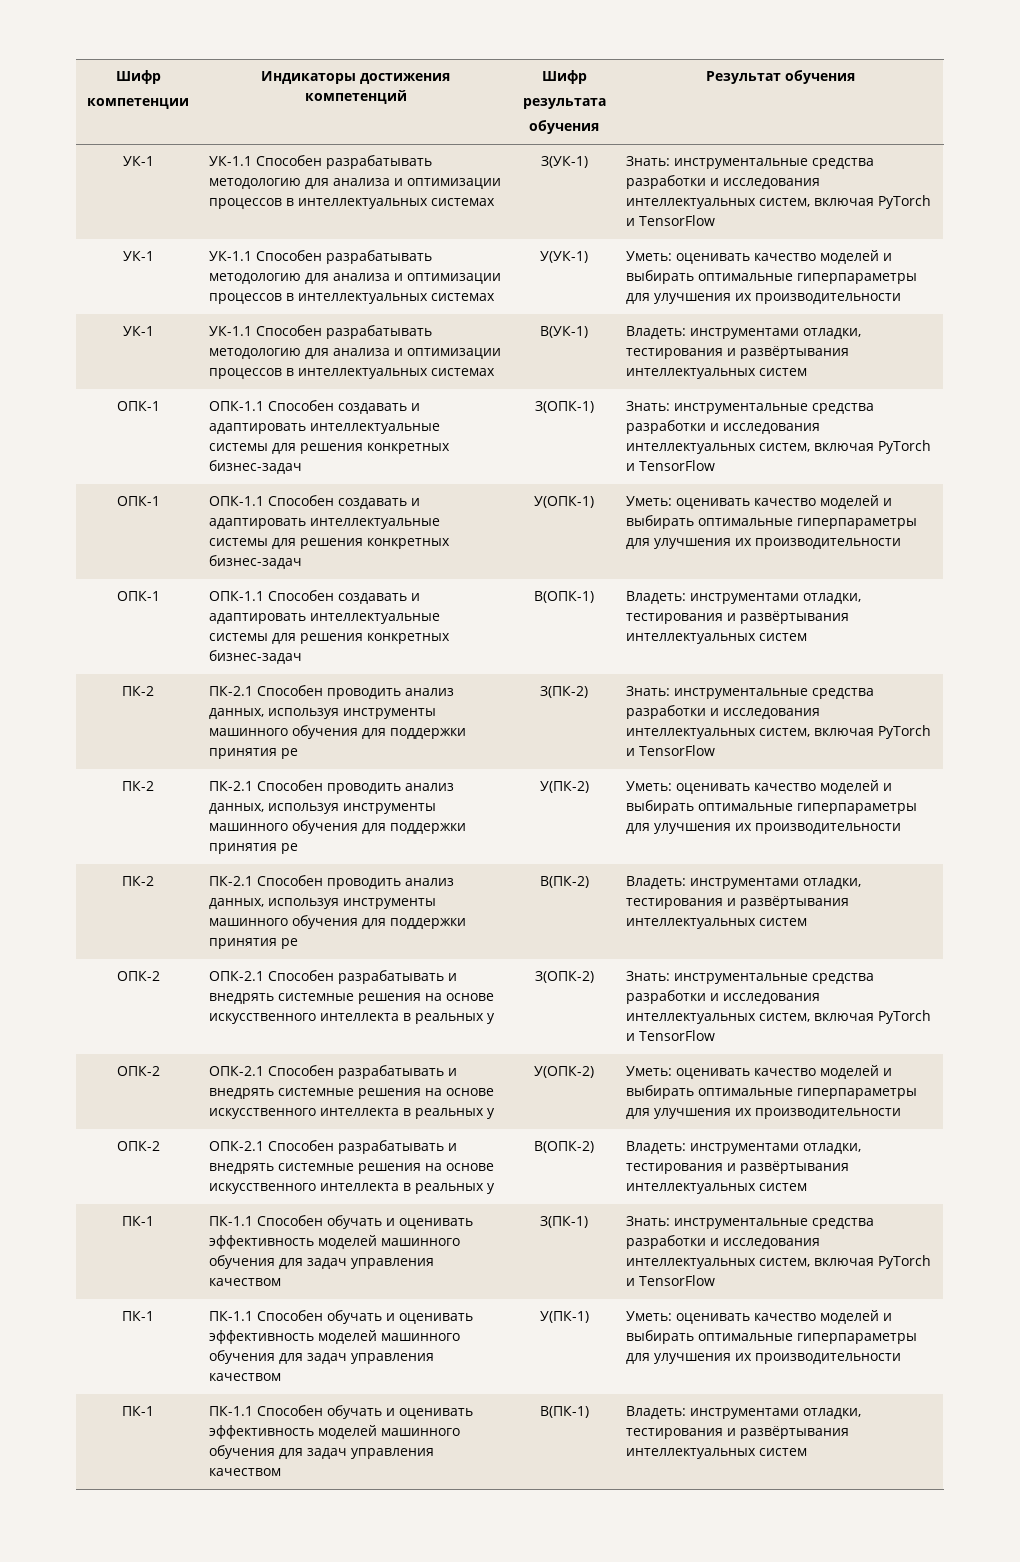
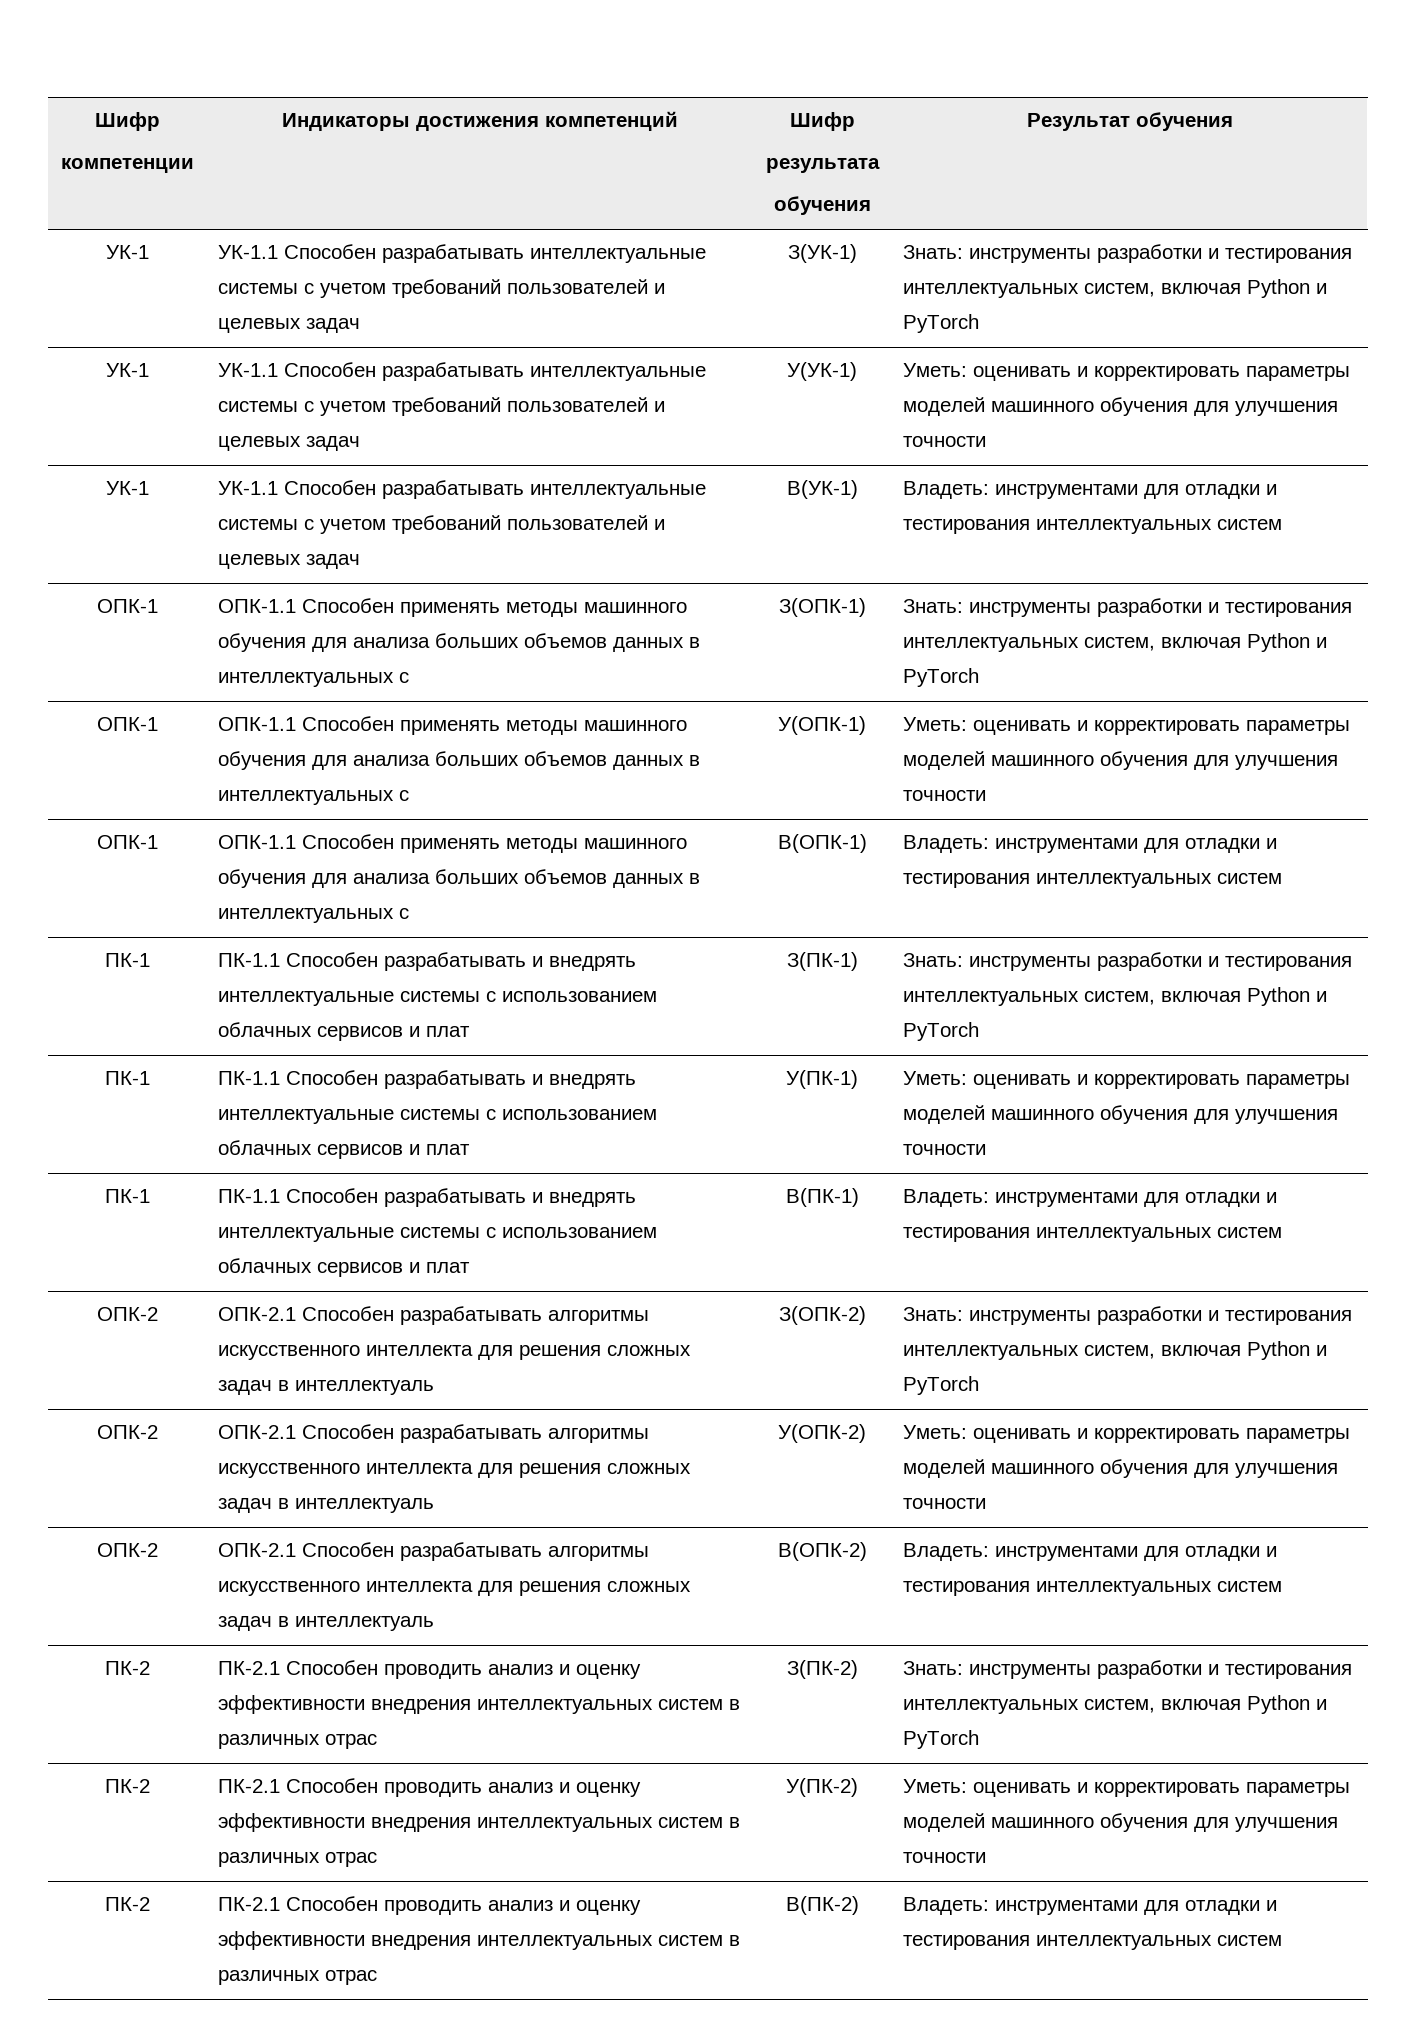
- УК-1 | УК-1.1 Способен разрабатывать методологию для анализа и оптимизации процессов в интеллектуальных системах | З(УК-1) | Знать: инструментальные средства разработки и исследования интеллектуальных систем, включая PyTorch и TensorFlow
- УК-1 | УК-1.1 Способен разрабатывать методологию для анализа и оптимизации процессов в интеллектуальных системах | У(УК-1) | Уметь: оценивать качество моделей и выбирать оптимальные гиперпараметры для улучшения их производительности
- УК-1 | УК-1.1 Способен разрабатывать методологию для анализа и оптимизации процессов в интеллектуальных системах | В(УК-1) | Владеть: инструментами отладки, тестирования и развёртывания интеллектуальных систем
+ УК-1 | УК-1.1 Способен разрабатывать интеллектуальные системы с учетом требований пользователей и целевых задач | З(УК-1) | Знать: инструменты разработки и тестирования интеллектуальных систем, включая Python и PyTorch
+ УК-1 | УК-1.1 Способен разрабатывать интеллектуальные системы с учетом требований пользователей и целевых задач | У(УК-1) | Уметь: оценивать и корректировать параметры моделей машинного обучения для улучшения точности
+ УК-1 | УК-1.1 Способен разрабатывать интеллектуальные системы с учетом требований пользователей и целевых задач | В(УК-1) | Владеть: инструментами для отладки и тестирования интеллектуальных систем
- ОПК-1 | ОПК-1.1 Способен создавать и адаптировать интеллектуальные системы для решения конкретных бизнес-задач | З(ОПК-1) | Знать: инструментальные средства разработки и исследования интеллектуальных систем, включая PyTorch и TensorFlow
- ОПК-1 | ОПК-1.1 Способен создавать и адаптировать интеллектуальные системы для решения конкретных бизнес-задач | У(ОПК-1) | Уметь: оценивать качество моделей и выбирать оптимальные гиперпараметры для улучшения их производительности
- ОПК-1 | ОПК-1.1 Способен создавать и адаптировать интеллектуальные системы для решения конкретных бизнес-задач | В(ОПК-1) | Владеть: инструментами отладки, тестирования и развёртывания интеллектуальных систем
+ ОПК-1 | ОПК-1.1 Способен применять методы машинного обучения для анализа больших объемов данных в интеллектуальных с | З(ОПК-1) | Знать: инструменты разработки и тестирования интеллектуальных систем, включая Python и PyTorch
+ ОПК-1 | ОПК-1.1 Способен применять методы машинного обучения для анализа больших объемов данных в интеллектуальных с | У(ОПК-1) | Уметь: оценивать и корректировать параметры моделей машинного обучения для улучшения точности
+ ОПК-1 | ОПК-1.1 Способен применять методы машинного обучения для анализа больших объемов данных в интеллектуальных с | В(ОПК-1) | Владеть: инструментами для отладки и тестирования интеллектуальных систем
+ ПК-1 | ПК-1.1 Способен разрабатывать и внедрять интеллектуальные системы с использованием облачных сервисов и плат | З(ПК-1) | Знать: инструменты разработки и тестирования интеллектуальных систем, включая Python и PyTorch
+ ПК-1 | ПК-1.1 Способен разрабатывать и внедрять интеллектуальные системы с использованием облачных сервисов и плат | У(ПК-1) | Уметь: оценивать и корректировать параметры моделей машинного обучения для улучшения точности
+ ПК-1 | ПК-1.1 Способен разрабатывать и внедрять интеллектуальные системы с использованием облачных сервисов и плат | В(ПК-1) | Владеть: инструментами для отладки и тестирования интеллектуальных систем
+ ОПК-2 | ОПК-2.1 Способен разрабатывать алгоритмы искусственного интеллекта для решения сложных задач в интеллектуаль | З(ОПК-2) | Знать: инструменты разработки и тестирования интеллектуальных систем, включая Python и PyTorch
+ ОПК-2 | ОПК-2.1 Способен разрабатывать алгоритмы искусственного интеллекта для решения сложных задач в интеллектуаль | У(ОПК-2) | Уметь: оценивать и корректировать параметры моделей машинного обучения для улучшения точности
+ ОПК-2 | ОПК-2.1 Способен разрабатывать алгоритмы искусственного интеллекта для решения сложных задач в интеллектуаль | В(ОПК-2) | Владеть: инструментами для отладки и тестирования интеллектуальных систем
- ПК-2 | ПК-2.1 Способен проводить анализ данных, используя инструменты машинного обучения для поддержки принятия ре | З(ПК-2) | Знать: инструментальные средства разработки и исследования интеллектуальных систем, включая PyTorch и TensorFlow
- ПК-2 | ПК-2.1 Способен проводить анализ данных, используя инструменты машинного обучения для поддержки принятия ре | У(ПК-2) | Уметь: оценивать качество моделей и выбирать оптимальные гиперпараметры для улучшения их производительности
- ПК-2 | ПК-2.1 Способен проводить анализ данных, используя инструменты машинного обучения для поддержки принятия ре | В(ПК-2) | Владеть: инструментами отладки, тестирования и развёртывания интеллектуальных систем
- ОПК-2 | ОПК-2.1 Способен разрабатывать и внедрять системные решения на основе искусственного интеллекта в реальных у | З(ОПК-2) | Знать: инструментальные средства разработки и исследования интеллектуальных систем, включая PyTorch и TensorFlow
- ОПК-2 | ОПК-2.1 Способен разрабатывать и внедрять системные решения на основе искусственного интеллекта в реальных у | У(ОПК-2) | Уметь: оценивать качество моделей и выбирать оптимальные гиперпараметры для улучшения их производительности
- ОПК-2 | ОПК-2.1 Способен разрабатывать и внедрять системные решения на основе искусственного интеллекта в реальных у | В(ОПК-2) | Владеть: инструментами отладки, тестирования и развёртывания интеллектуальных систем
- ПК-1 | ПК-1.1 Способен обучать и оценивать эффективность моделей машинного обучения для задач управления качеством | З(ПК-1) | Знать: инструментальные средства разработки и исследования интеллектуальных систем, включая PyTorch и TensorFlow
- ПК-1 | ПК-1.1 Способен обучать и оценивать эффективность моделей машинного обучения для задач управления качеством | У(ПК-1) | Уметь: оценивать качество моделей и выбирать оптимальные гиперпараметры для улучшения их производительности
- ПК-1 | ПК-1.1 Способен обучать и оценивать эффективность моделей машинного обучения для задач управления качеством | В(ПК-1) | Владеть: инструментами отладки, тестирования и развёртывания интеллектуальных систем
+ ПК-2 | ПК-2.1 Способен проводить анализ и оценку эффективности внедрения интеллектуальных систем в различных отрас | З(ПК-2) | Знать: инструменты разработки и тестирования интеллектуальных систем, включая Python и PyTorch
+ ПК-2 | ПК-2.1 Способен проводить анализ и оценку эффективности внедрения интеллектуальных систем в различных отрас | У(ПК-2) | Уметь: оценивать и корректировать параметры моделей машинного обучения для улучшения точности
+ ПК-2 | ПК-2.1 Способен проводить анализ и оценку эффективности внедрения интеллектуальных систем в различных отрас | В(ПК-2) | Владеть: инструментами для отладки и тестирования интеллектуальных систем

